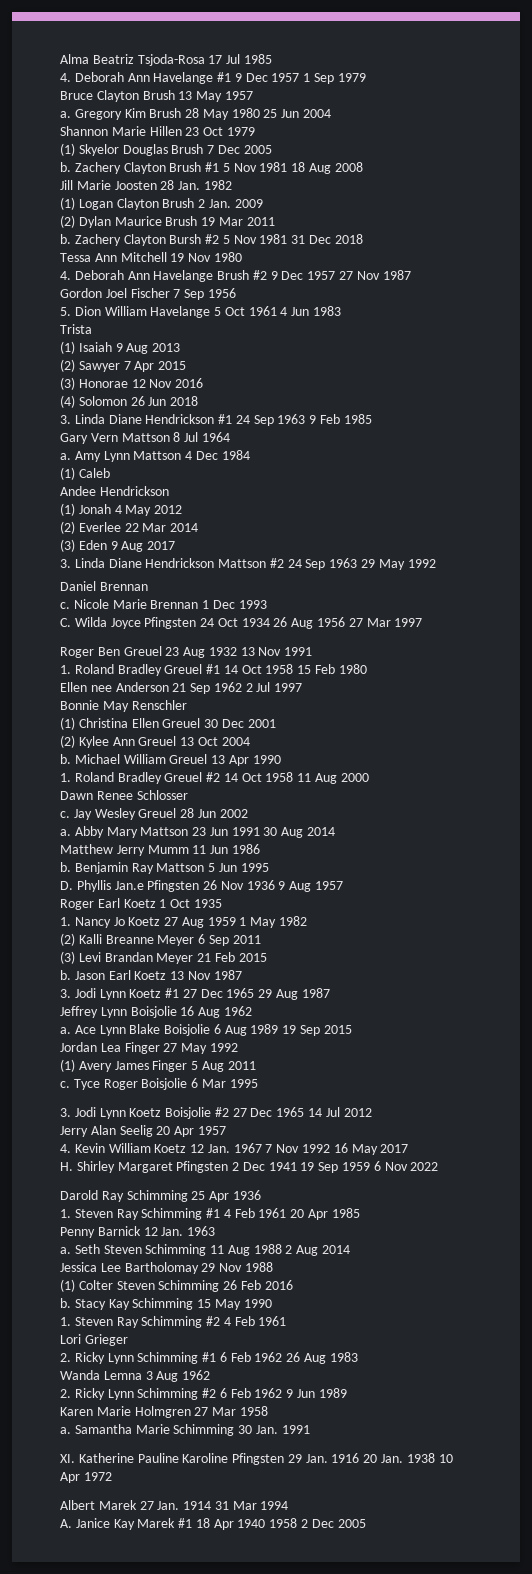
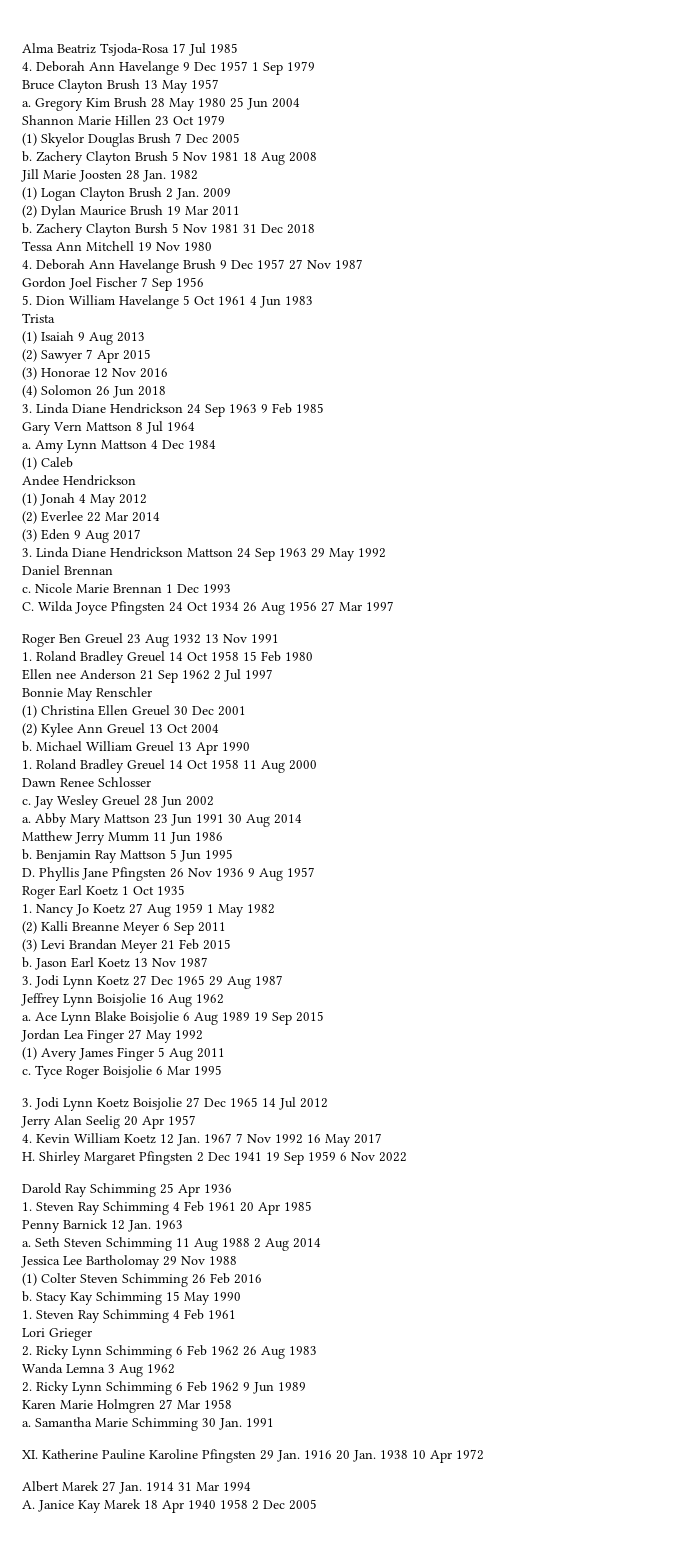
- 4. Deborah Ann Havelange #1 9 Dec 1957 1 Sep 1979
+ 4. Deborah Ann Havelange 9 Dec 1957 1 Sep 1979
- Zachery Clayton Brush #1 5 Nov 1981 18 Aug 2008
+ Zachery Clayton Brush 5 Nov 1981 18 Aug 2008
- Zachery Clayton Bursh #2 5 Nov 1981 31 Dec 2018
+ Zachery Clayton Bursh 5 Nov 1981 31 Dec 2018
- 4. Deborah Ann Havelange Brush #2 9 Dec 1957 27 Nov 1987
+ 4. Deborah Ann Havelange Brush 9 Dec 1957 27 Nov 1987
- 3. Linda Diane Hendrickson #1 24 Sep 1963 9 Feb 1985
+ 3. Linda Diane Hendrickson 24 Sep 1963 9 Feb 1985
- 3. Linda Diane Hendrickson Mattson #2 24 Sep 1963 29 May 1992
+ 3. Linda Diane Hendrickson Mattson 24 Sep 1963 29 May 1992
- 1. Roland Bradley Greuel #1 14 Oct 1958 15 Feb 1980
+ 1. Roland Bradley Greuel 14 Oct 1958 15 Feb 1980
- 1. Roland Bradley Greuel #2 14 Oct 1958 11 Aug 2000
+ 1. Roland Bradley Greuel 14 Oct 1958 11 Aug 2000
- D. Phyllis Jan.e Pfingsten 26 Nov 1936 9 Aug 1957
+ D. Phyllis Jane Pfingsten 26 Nov 1936 9 Aug 1957
- 3. Jodi Lynn Koetz #1 27 Dec 1965 29 Aug 1987
+ 3. Jodi Lynn Koetz 27 Dec 1965 29 Aug 1987
- 3. Jodi Lynn Koetz Boisjolie #2 27 Dec 1965 14 Jul 2012
+ 3. Jodi Lynn Koetz Boisjolie 27 Dec 1965 14 Jul 2012
- 1. Steven Ray Schimming #1 4 Feb 1961 20 Apr 1985
+ 1. Steven Ray Schimming 4 Feb 1961 20 Apr 1985
  Stacy Kay Schimming 15 May 1990
- 1. Steven Ray Schimming #2 4 Feb 1961
+ 1. Steven Ray Schimming 4 Feb 1961
- 2. Ricky Lynn Schimming #1 6 Feb 1962 26 Aug 1983
+ 2. Ricky Lynn Schimming 6 Feb 1962 26 Aug 1983
- 2. Ricky Lynn Schimming #2 6 Feb 1962 9 Jun 1989
+ 2. Ricky Lynn Schimming 6 Feb 1962 9 Jun 1989
- A. Janice Kay Marek #1 18 Apr 1940 1958 2 Dec 2005
+ A. Janice Kay Marek 18 Apr 1940 1958 2 Dec 2005

